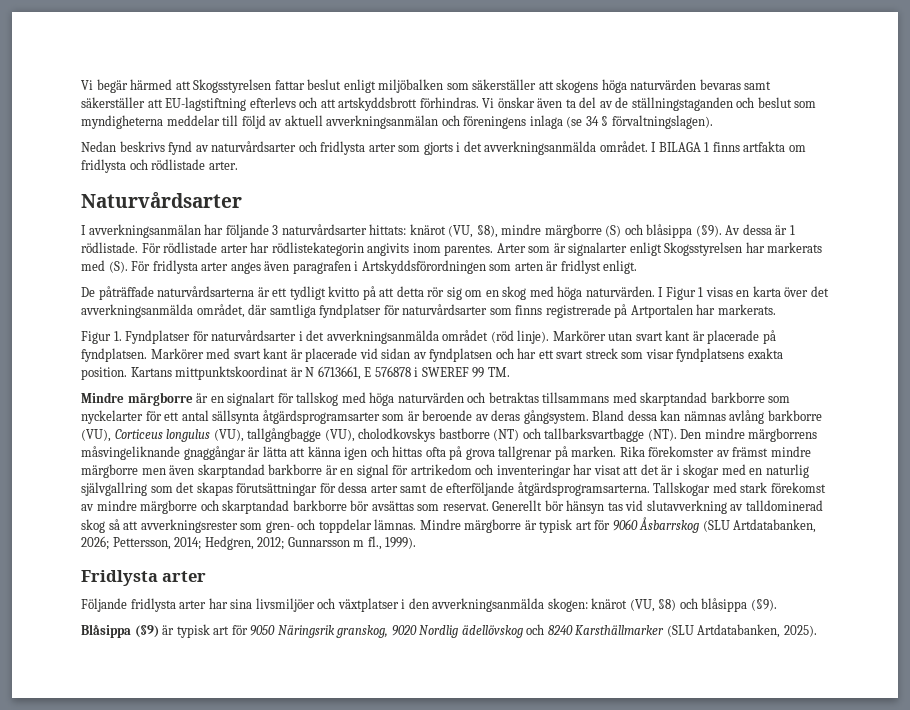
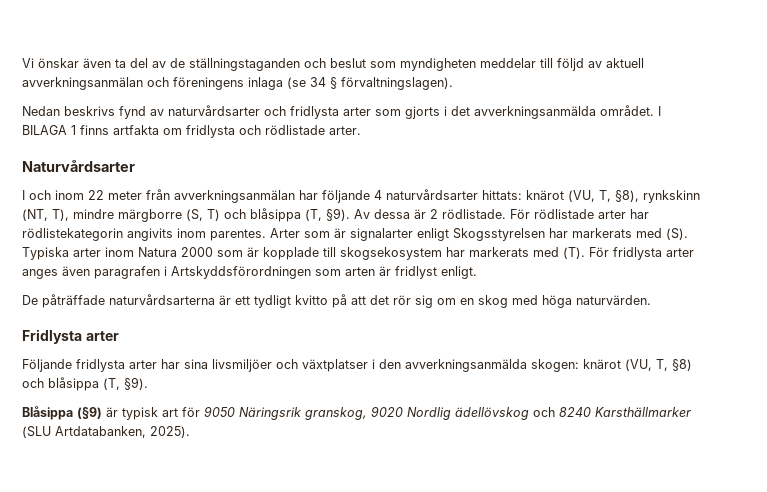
- Vi begär härmed att Skogsstyrelsen fattar beslut enligt miljöbalken som säkerställer att skogens höga naturvärden bevaras samt säkerställer att EU-lagstiftning efterlevs och att artskyddsbrott förhindras. Vi önskar även ta del av de ställningstaganden och beslut som myndigheterna meddelar till följd av aktuell avverkningsanmälan och föreningens inlaga (se 34 § förvaltningslagen).
+ Vi önskar även ta del av de ställningstaganden och beslut som myndigheten meddelar till följd av aktuell avverkningsanmälan och föreningens inlaga (se 34 § förvaltningslagen).
- I avverkningsanmälan har följande 3 naturvårdsarter hittats: knärot (VU, §8), mindre märgborre (S) och blåsippa (§9).
+ I och inom 22 meter från avverkningsanmälan har följande 4 naturvårdsarter hittats: knärot (VU, T, §8), rynkskinn (NT, T), mindre märgborre (S, T) och blåsippa (T, §9).
- Av dessa är 1 rödlistade.
+ Av dessa är 2 rödlistade.
- Arter som är signalarter enligt Skogsstyrelsen har markerats med (S). För fridlysta arter anges även paragrafen i Artskyddsförordningen som arten är fridlyst enligt.
+ Arter som är signalarter enligt Skogsstyrelsen har markerats med (S). Typiska arter inom Natura 2000 som är kopplade till skogsekosystem har markerats med (T). För fridlysta arter anges även paragrafen i Artskyddsförordningen som arten är fridlyst enligt.
- De påträffade naturvårdsarterna är ett tydligt kvitto på att detta rör sig om en skog med höga naturvärden. I Figur 1 visas en karta över det avverkningsanmälda området, där samtliga fyndplatser för naturvårdsarter som finns registrerade på Artportalen har markerats.
- Figur 1. Fyndplatser för naturvårdsarter i det avverkningsanmälda området (röd linje). Markörer utan svart kant är placerade på fyndplatsen. Markörer med svart kant är placerade vid sidan av fyndplatsen och har ett svart streck som visar fyndplatsens exakta position. Kartans mittpunktskoordinat är N 6713661, E 576878 i SWEREF 99 TM.
- Mindre märgborre är en signalart för tallskog med höga naturvärden och betraktas tillsammans med skarptandad barkborre som nyckelarter för ett antal sällsynta åtgärdsprogramsarter som är beroende av deras gångsystem. Bland dessa kan nämnas avlång barkborre (VU), Corticeus longulus (VU), tallgångbagge (VU), cholodkovskys bastborre (NT) och tallbarksvartbagge (NT). Den mindre märgborrens måsvingeliknande gnaggångar är lätta att känna igen och hittas ofta på grova tallgrenar på marken. Rika förekomster av främst mindre märgborre men även skarptandad barkborre är en signal för artrikedom och inventeringar har visat att det är i skogar med en naturlig självgallring som det skapas förutsättningar för dessa arter samt de efterföljande åtgärdsprogramsarterna. Tallskogar med stark förekomst av mindre märgborre och skarptandad barkborre bör avsättas som reservat. Generellt bör hänsyn tas vid slutavverkning av talldominerad skog så att avverkningsrester som gren- och toppdelar lämnas. Mindre märgborre är typisk art för 9060 Åsbarrskog (SLU Artdatabanken, 2026; Pettersson, 2014; Hedgren, 2012; Gunnarsson m fl., 1999).
+ De påträffade naturvårdsarterna är ett tydligt kvitto på att det rör sig om en skog med höga naturvärden.
- Följande fridlysta arter har sina livsmiljöer och växtplatser i den avverkningsanmälda skogen: knärot (VU, §8) och blåsippa (§9).
+ Följande fridlysta arter har sina livsmiljöer och växtplatser i den avverkningsanmälda skogen: knärot (VU, T, §8) och blåsippa (T, §9).

